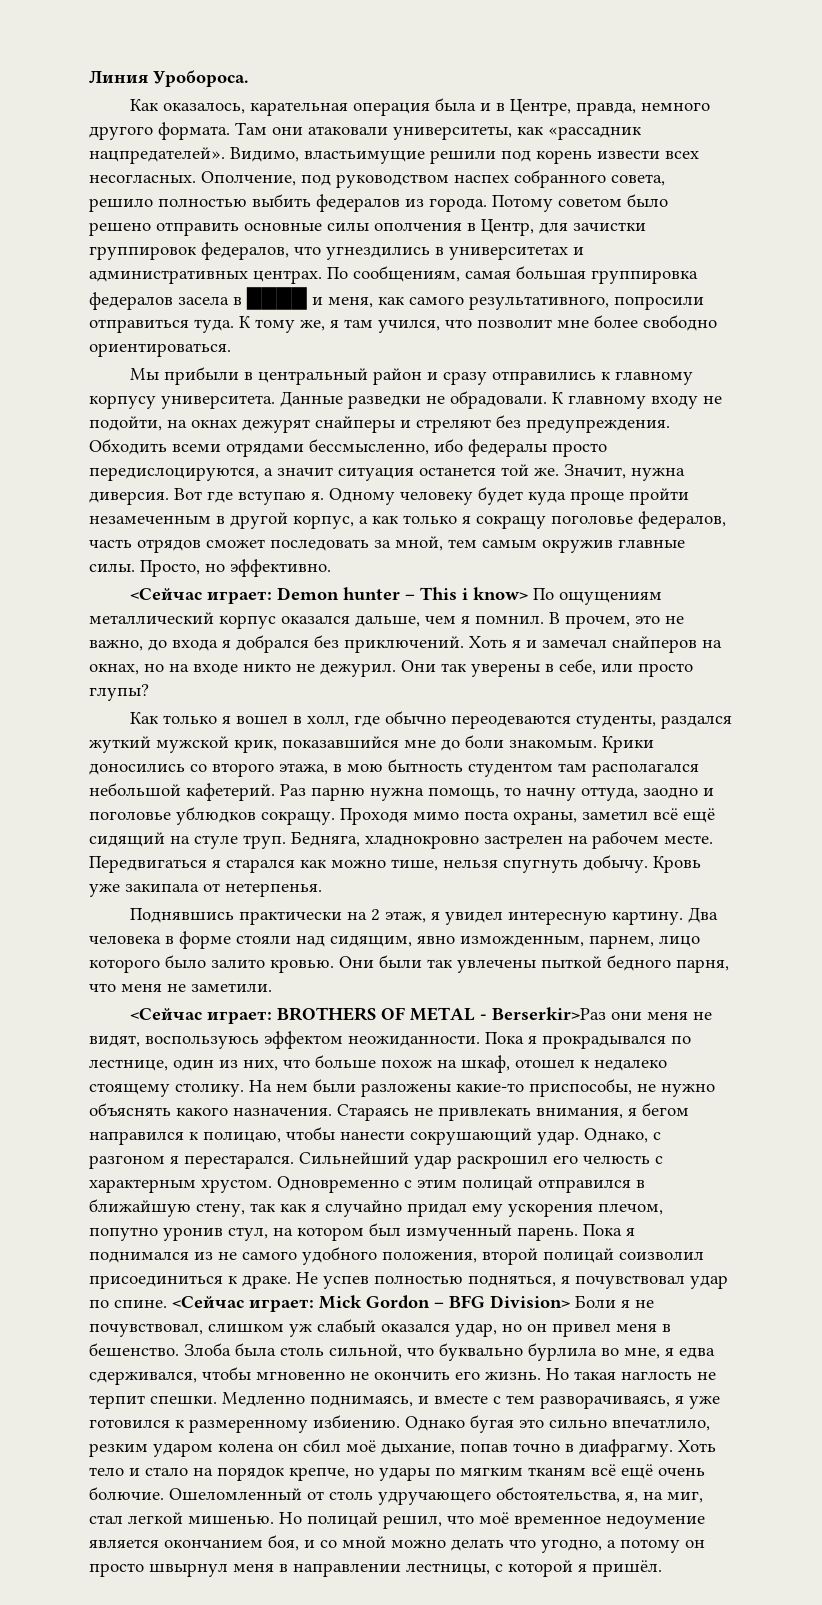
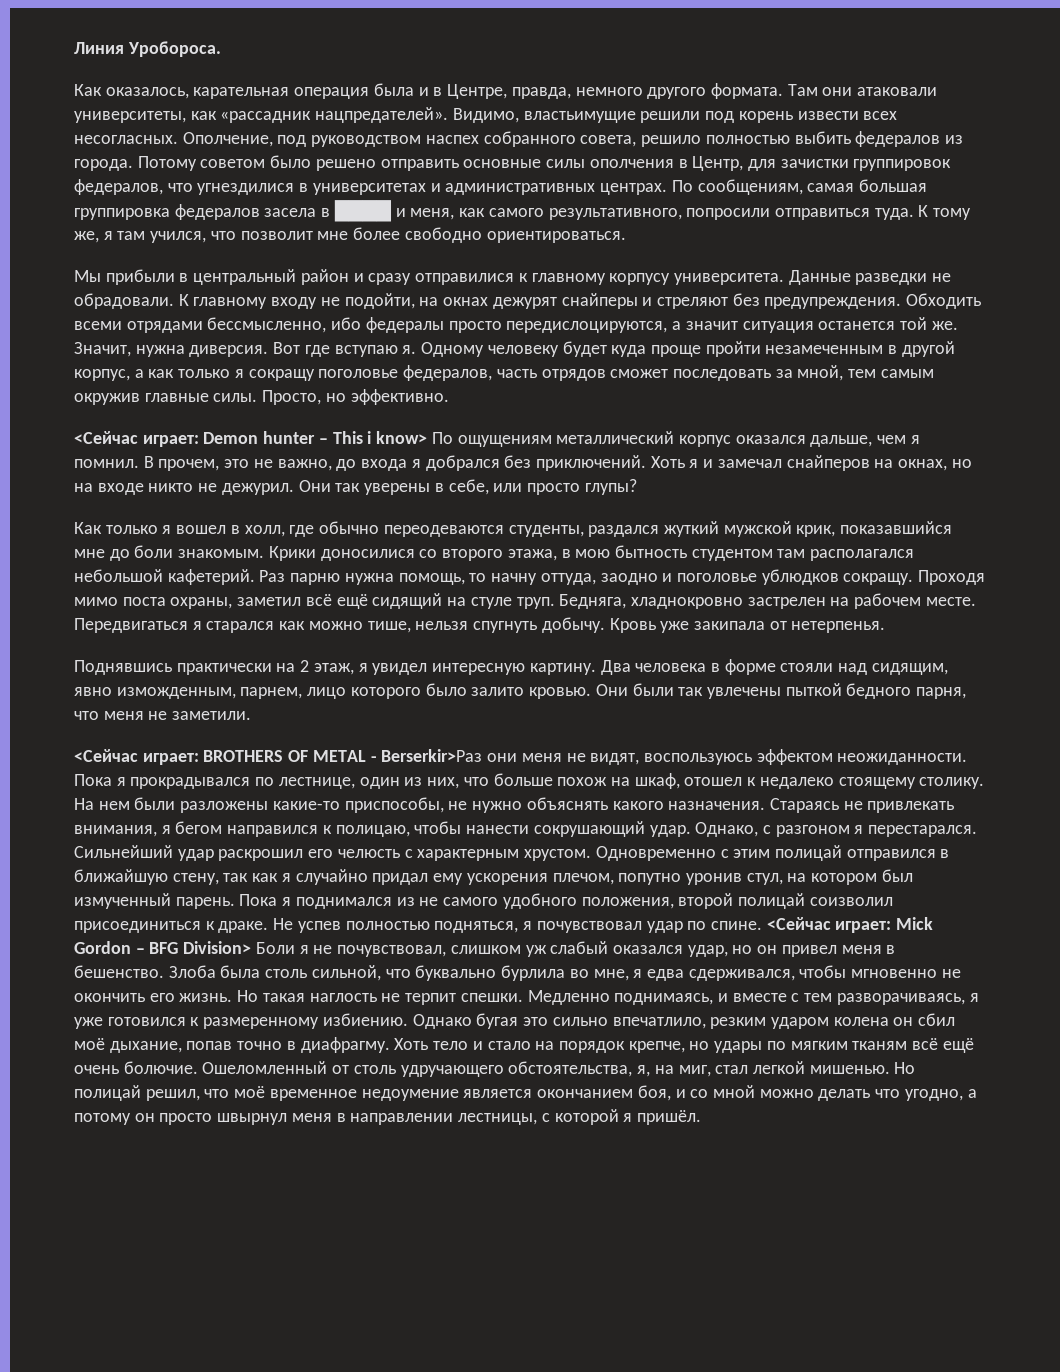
- Потому советом было решено отправить основные силы ополчения в Центр, для зачистки группировок федералов, что угнездились в университетах и административных центрах.
+ Потому советом было решено отправить основные силы ополчения в Центр, для зачистки группировок федералов, что угнездилися в университетах и административных центрах.
- Мы прибыли в центральный район и сразу отправились к главному корпусу университета.
+ Мы прибыли в центральный район и сразу отправилися к главному корпусу университета.
- Крики доносились со второго этажа, в мою бытность студентом там располагался небольшой кафетерий.
+ Крики доносилися со второго этажа, в мою бытность студентом там располагался небольшой кафетерий.

